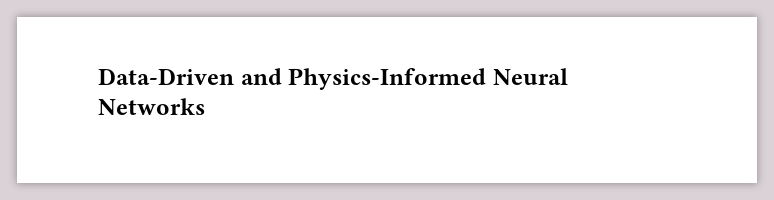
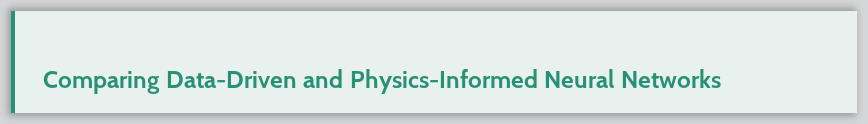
- Data-Driven and Physics-Informed Neural Networks
+ Comparing Data-Driven and Physics-Informed Neural Networks

